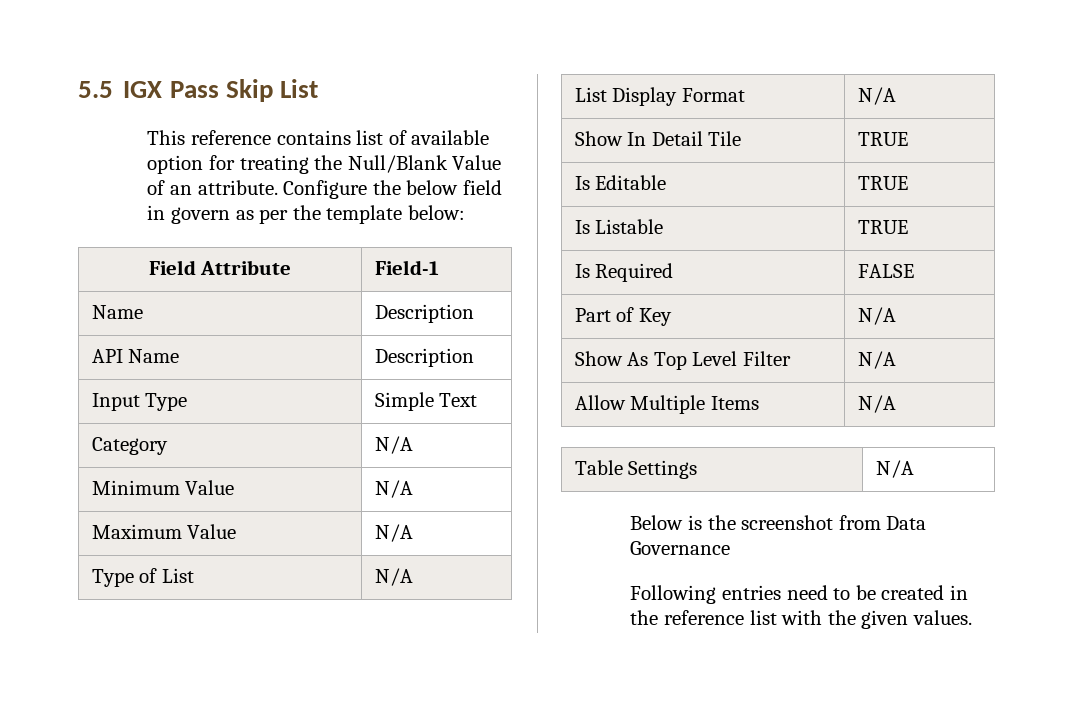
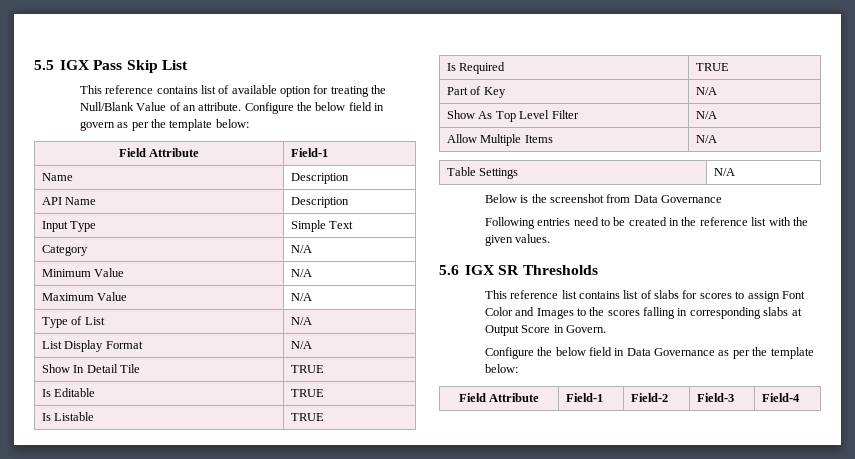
- Is Required | FALSE
+ Is Required | TRUE
+ 5.6 IGX SR Thresholds
+ This reference list contains list of slabs for scores to assign Font Color and Images to the scores falling in corresponding slabs at Output Score in Govern.
+ Configure the below field in Data Governance as per the template below:
+ Field Attribute | Field-1 | Field-2 | Field-3 | Field-4

